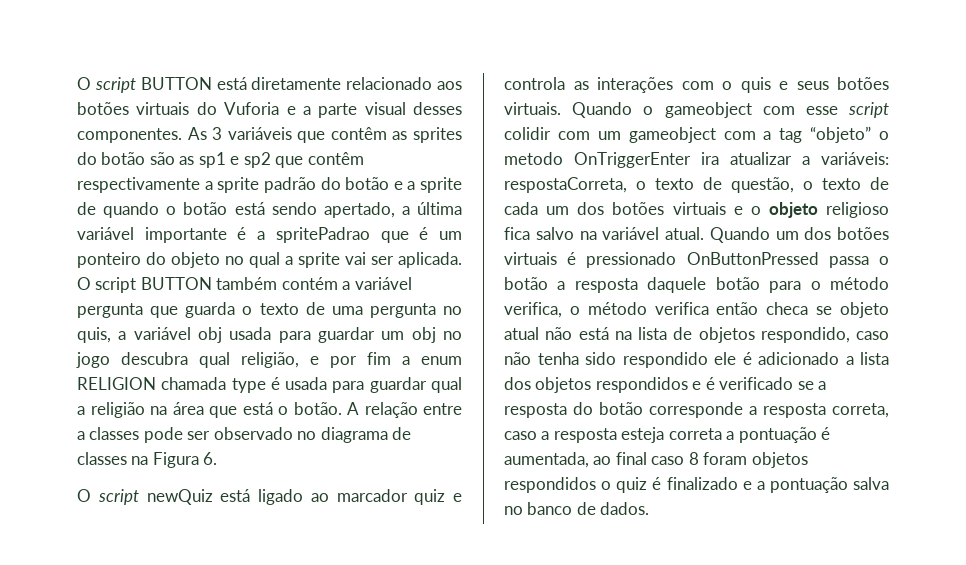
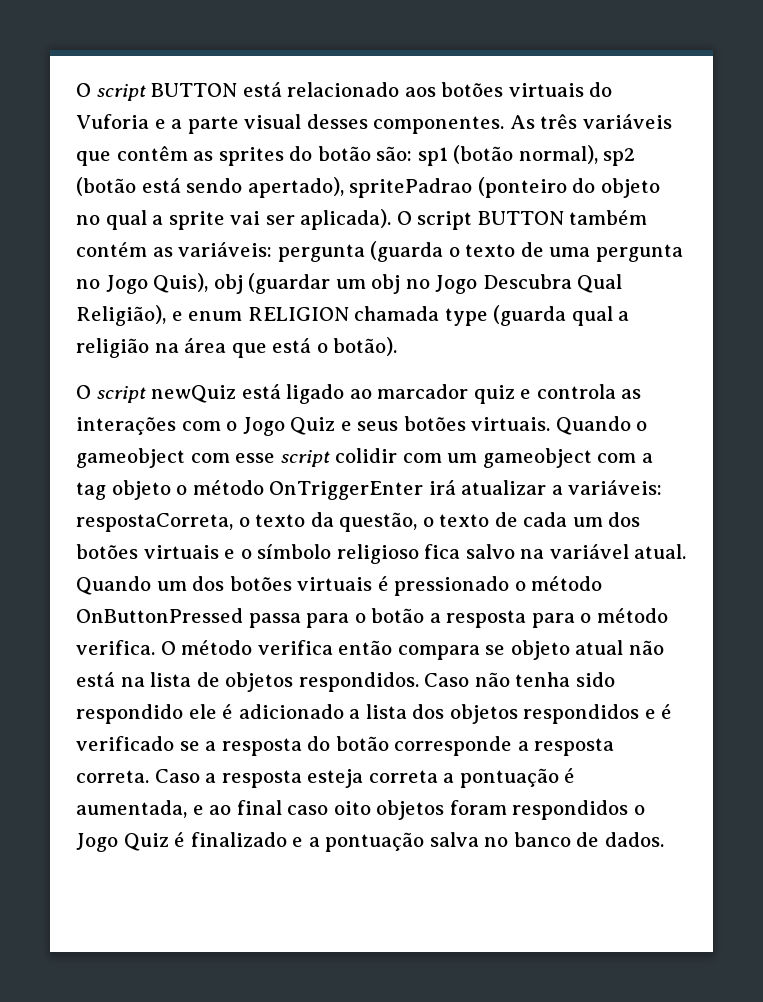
- O script BUTTON está diretamente relacionado aos botões virtuais do Vuforia e a parte visual desses componentes.
+ O script BUTTON está relacionado aos botões virtuais do Vuforia e a parte visual desses componentes.
- As 3 variáveis que contêm as sprites do botão são as sp1 e sp2 que contêm respectivamente a sprite padrão do botão e a sprite de quando o botão está sendo apertado, a última variável importante é a spritePadrao que é um ponteiro do objeto no qual a sprite vai ser aplicada.
+ As três variáveis que contêm as sprites do botão são: sp1 (botão normal), sp2 (botão está sendo apertado), spritePadrao (ponteiro do objeto no qual a sprite vai ser aplicada).
- O script BUTTON também contém a variável pergunta que guarda o texto de uma pergunta no quis, a variável obj usada para guardar um obj no jogo descubra qual religião, e por fim a enum RELIGION chamada type é usada para guardar qual a religião na área que está o botão. A relação entre a classes pode ser observado no diagrama de classes na Figura 6.
+ O script BUTTON também contém as variáveis: pergunta (guarda o texto de uma pergunta no Jogo Quis), obj (guardar um obj no Jogo Descubra Qual Religião), e enum RELIGION chamada type (guarda qual a religião na área que está o botão).
- O script newQuiz está ligado ao marcador quiz e controla as interações com o quis e seus botões virtuais.
+ O script newQuiz está ligado ao marcador quiz e controla as interações com o Jogo Quiz e seus botões virtuais.
- Quando o gameobject com esse script colidir com um gameobject com a tag “objeto” o metodo OnTriggerEnter ira atualizar a variáveis: respostaCorreta, o texto de questão, o texto de cada um dos botões virtuais e o objeto religioso fica salvo na variável atual.
+ Quando o gameobject com esse script colidir com um gameobject com a tag objeto o método OnTriggerEnter irá atualizar a variáveis: respostaCorreta, o texto da questão, o texto de cada um dos botões virtuais e o símbolo religioso fica salvo na variável atual.
- Quando um dos botões virtuais é pressionado OnButtonPressed passa o botão a resposta daquele botão para o método verifica, o método verifica então checa se objeto atual não está na lista de objetos respondido, caso não tenha sido respondido ele é adicionado a lista dos objetos respondidos e é verificado se a resposta do botão corresponde a resposta correta, caso a resposta esteja correta a pontuação é aumentada, ao final caso 8 foram objetos respondidos o quiz é finalizado e a pontuação salva no banco de dados.
+ Quando um dos botões virtuais é pressionado o método OnButtonPressed passa para o botão a resposta para o método verifica. O método verifica então compara se objeto atual não está na lista de objetos respondidos. Caso não tenha sido respondido ele é adicionado a lista dos objetos respondidos e é verificado se a resposta do botão corresponde a resposta correta. Caso a resposta esteja correta a pontuação é aumentada, e ao final caso oito objetos foram respondidos o Jogo Quiz é finalizado e a pontuação salva no banco de dados.

